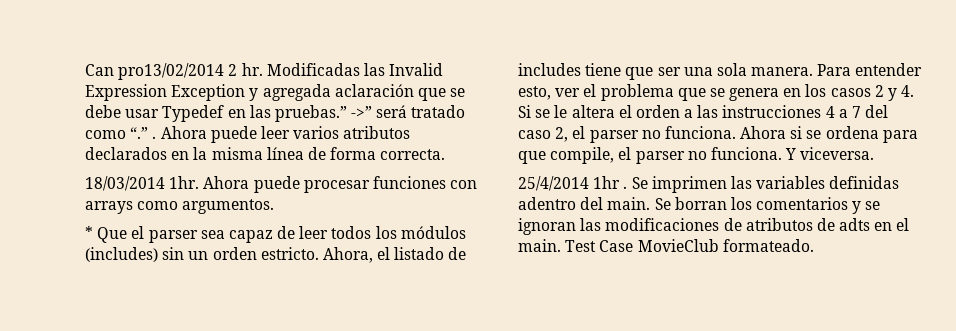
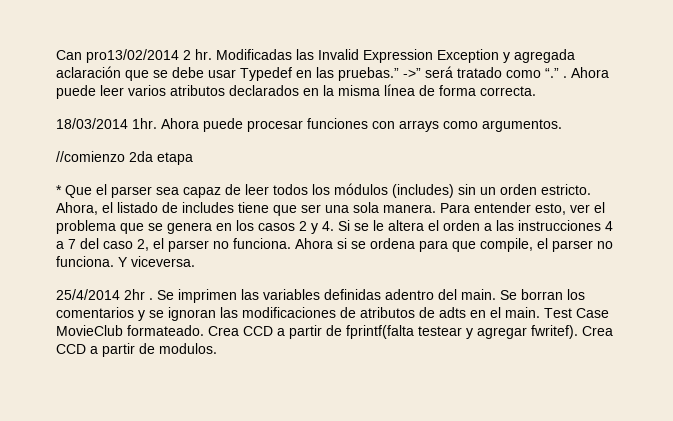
+ //comienzo 2da etapa
- 25/4/2014 1hr .
+ 25/4/2014 2hr .
+ Crea CCD a partir de fprintf(falta testear y agregar fwritef). Crea CCD a partir de modulos.

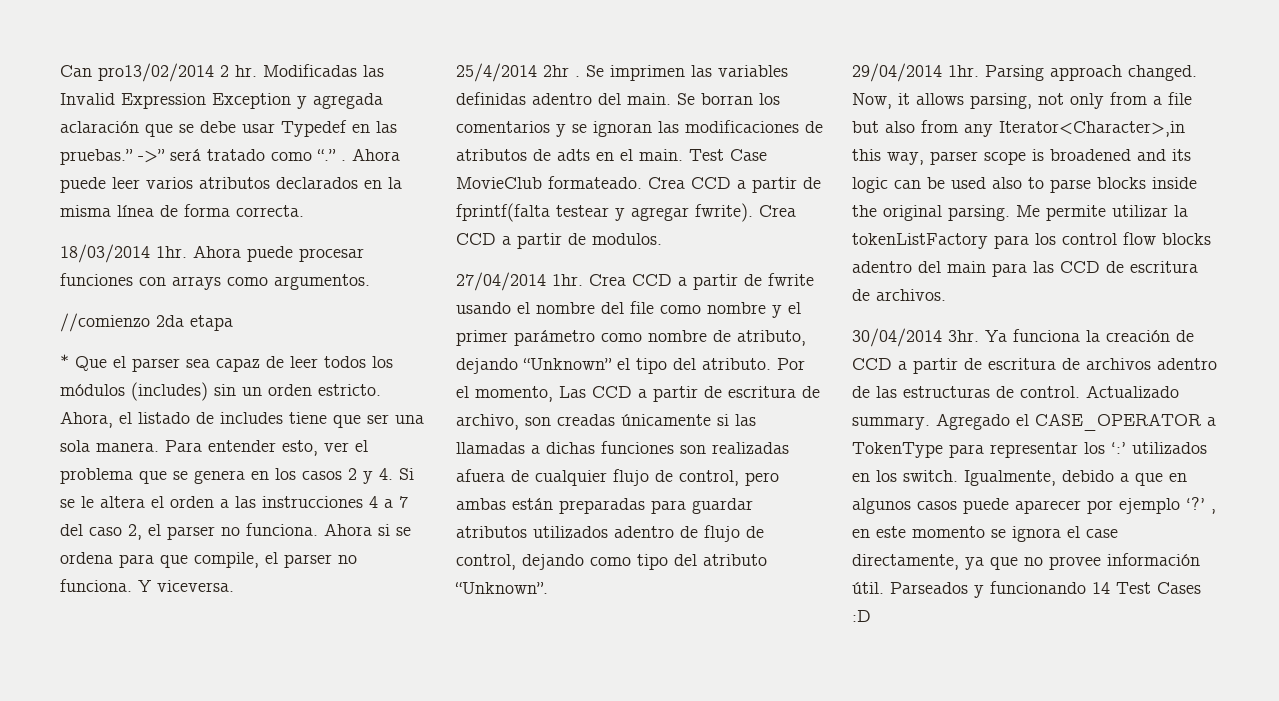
- Crea CCD a partir de fprintf(falta testear y agregar fwritef).
+ Crea CCD a partir de fprintf(falta testear y agregar fwrite).
+ 27/04/2014 1hr. Crea CCD a partir de fwrite usando el nombre del file como nombre y el primer parámetro como nombre de atributo, dejando “Unknown” el tipo del atributo. Por el momento, Las CCD a partir de escritura de archivo, son creadas únicamente si las llamadas a dichas funciones son realizadas afuera de cualquier flujo de control, pero ambas están preparadas para guardar atributos utilizados adentro de flujo de control, dejando como tipo del atributo “Unknown”.
+ 29/04/2014 1hr. Parsing approach changed. Now, it allows parsing, not only from a file but also from any Iterator<Character>,in this way, parser scope is broadened and its logic can be used also to parse blocks inside the original parsing. Me permite utilizar la tokenListFactory para los control flow blocks adentro del main para las CCD de escritura de archivos.
+ 30/04/2014 3hr. Ya funciona la creación de CCD a partir de escritura de archivos adentro de las estructuras de control. Actualizado summary. Agregado el CASE_OPERATOR a TokenType para representar los ‘:’ utilizados en los switch. Igualmente, debido a que en algunos casos puede aparecer por ejemplo ‘?’ , en este momento se ignora el case directamente, ya que no provee información útil. Parseados y funcionando 14 Test Cases :D

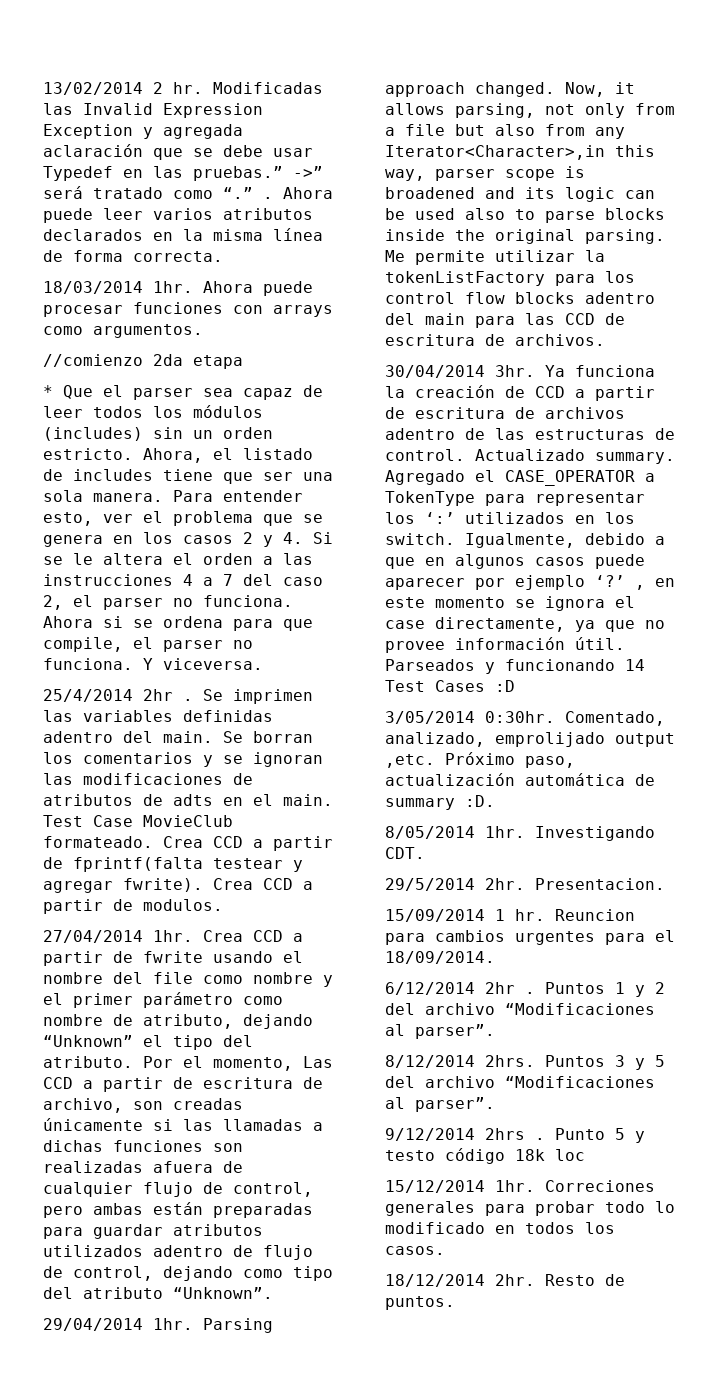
- Can pro13/02/2014 2 hr.
+ 13/02/2014 2 hr.
+ 3/05/2014 0:30hr. Comentado, analizado, emprolijado output ,etc. Próximo paso, actualización automática de summary :D.
+ 8/05/2014 1hr. Investigando CDT.
+ 29/5/2014 2hr. Presentacion.
+ 15/09/2014 1 hr. Reuncion para cambios urgentes para el 18/09/2014.
+ 6/12/2014 2hr . Puntos 1 y 2 del archivo “Modificaciones al parser”.
+ 8/12/2014 2hrs. Puntos 3 y 5 del archivo “Modificaciones al parser”.
+ 9/12/2014 2hrs . Punto 5 y testo código 18k loc
+ 15/12/2014 1hr. Correciones generales para probar todo lo modificado en todos los casos.
+ 18/12/2014 2hr. Resto de puntos.

